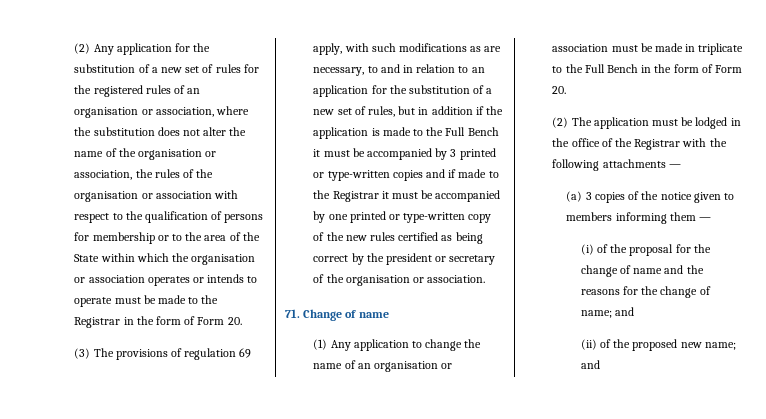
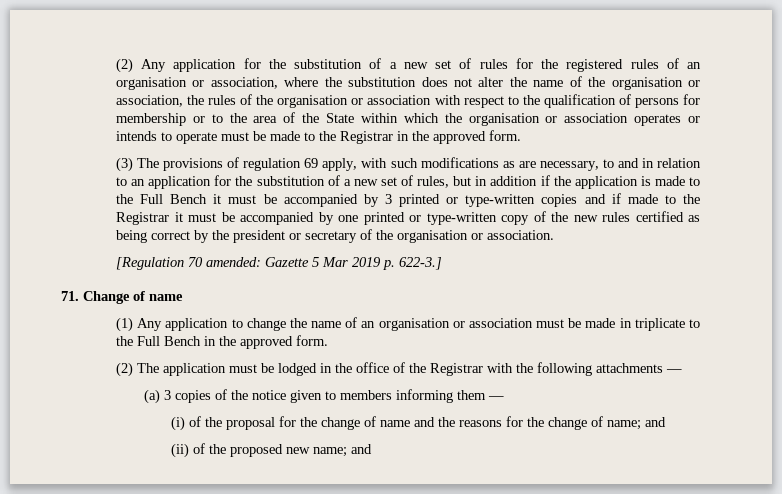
- (2) Any application for the substitution of a new set of rules for the registered rules of an organisation or association, where the substitution does not alter the name of the organisation or association, the rules of the organisation or association with respect to the qualification of persons for membership or to the area of the State within which the organisation or association operates or intends to operate must be made to the Registrar in the form of Form 20.
+ (2) Any application for the substitution of a new set of rules for the registered rules of an organisation or association, where the substitution does not alter the name of the organisation or association, the rules of the organisation or association with respect to the qualification of persons for membership or to the area of the State within which the organisation or association operates or intends to operate must be made to the Registrar in the approved form.
+ [Regulation 70 amended: Gazette 5 Mar 2019 p. 622-3.]
- (1) Any application to change the name of an organisation or association must be made in triplicate to the Full Bench in the form of Form 20.
+ (1) Any application to change the name of an organisation or association must be made in triplicate to the Full Bench in the approved form.

